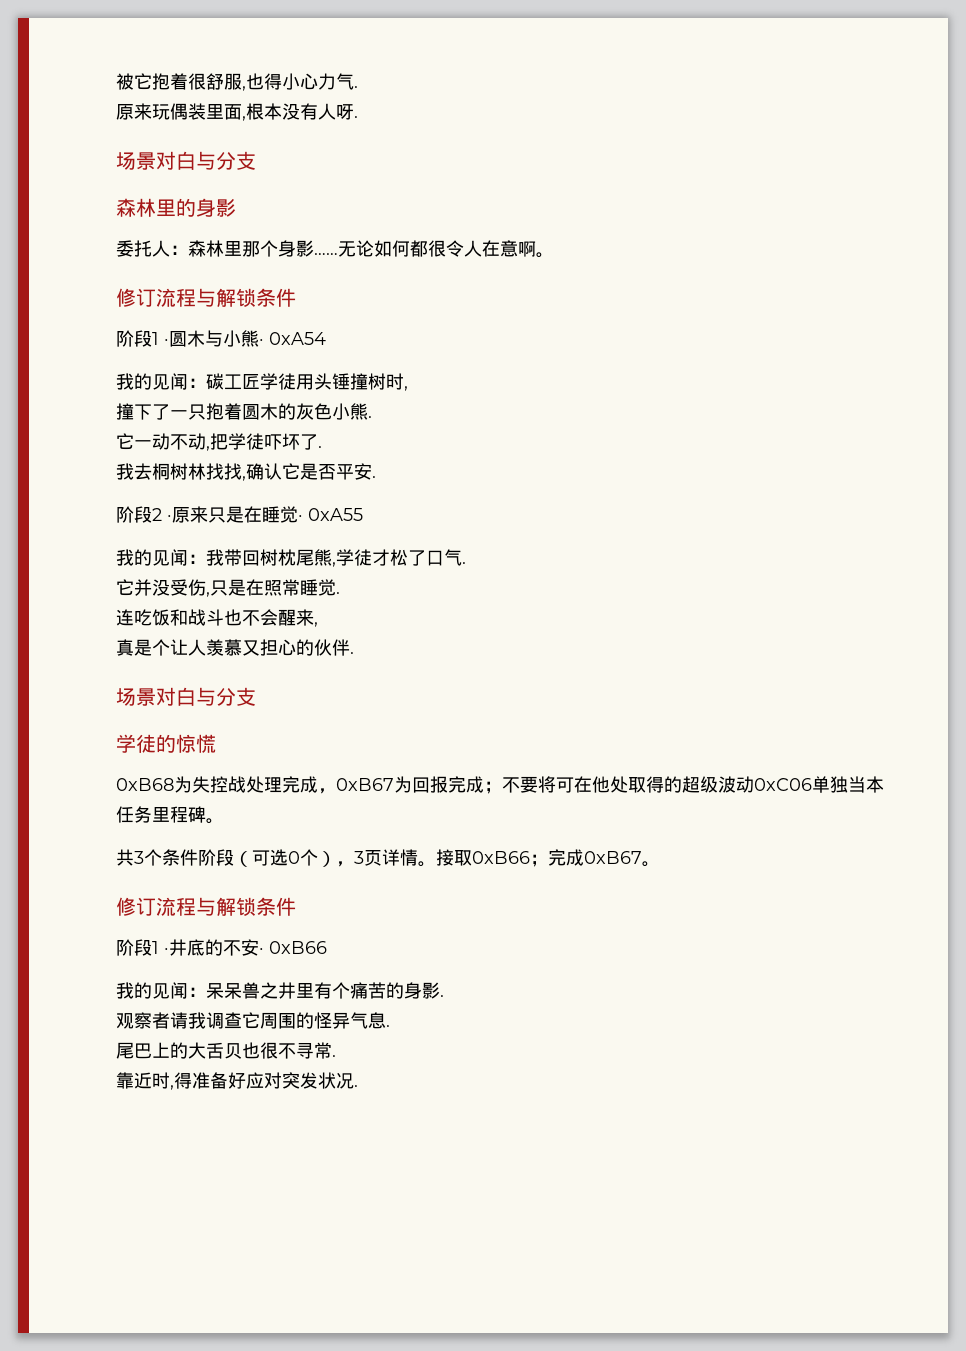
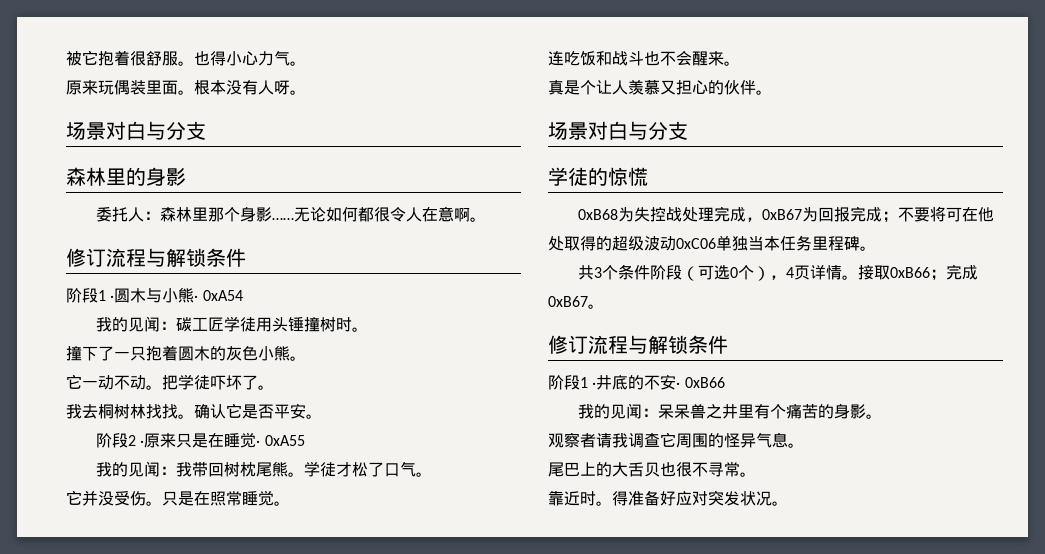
- 被它抱着很舒服,也得小心力气.
+ 被它抱着很舒服。也得小心力气。
- 原来玩偶装里面,根本没有人呀.
+ 原来玩偶装里面。根本没有人呀。
- 我的见闻：碳工匠学徒用头锤撞树时,
+ 我的见闻：碳工匠学徒用头锤撞树时。
- 撞下了一只抱着圆木的灰色小熊.
+ 撞下了一只抱着圆木的灰色小熊。
- 它一动不动,把学徒吓坏了.
+ 它一动不动。把学徒吓坏了。
- 我去桐树林找找,确认它是否平安.
+ 我去桐树林找找。确认它是否平安。
- 我的见闻：我带回树枕尾熊,学徒才松了口气.
+ 我的见闻：我带回树枕尾熊。学徒才松了口气。
- 它并没受伤,只是在照常睡觉.
+ 它并没受伤。只是在照常睡觉。
- 连吃饭和战斗也不会醒来,
+ 连吃饭和战斗也不会醒来。
- 真是个让人羡慕又担心的伙伴.
+ 真是个让人羡慕又担心的伙伴。
- 共3个条件阶段（可选0个），3页详情。
+ 共3个条件阶段（可选0个），4页详情。
- 我的见闻：呆呆兽之井里有个痛苦的身影.
+ 我的见闻：呆呆兽之井里有个痛苦的身影。
- 观察者请我调查它周围的怪异气息.
+ 观察者请我调查它周围的怪异气息。
- 尾巴上的大舌贝也很不寻常.
+ 尾巴上的大舌贝也很不寻常。
- 靠近时,得准备好应对突发状况.
+ 靠近时。得准备好应对突发状况。

